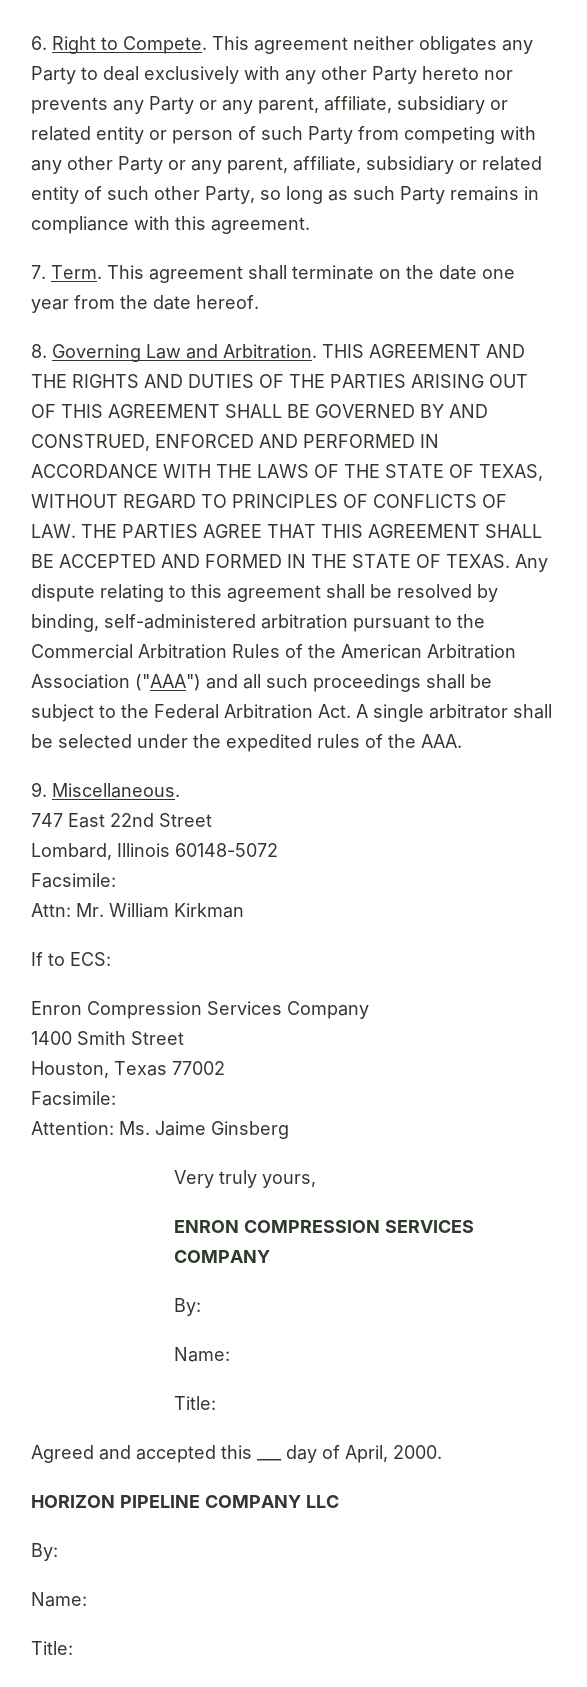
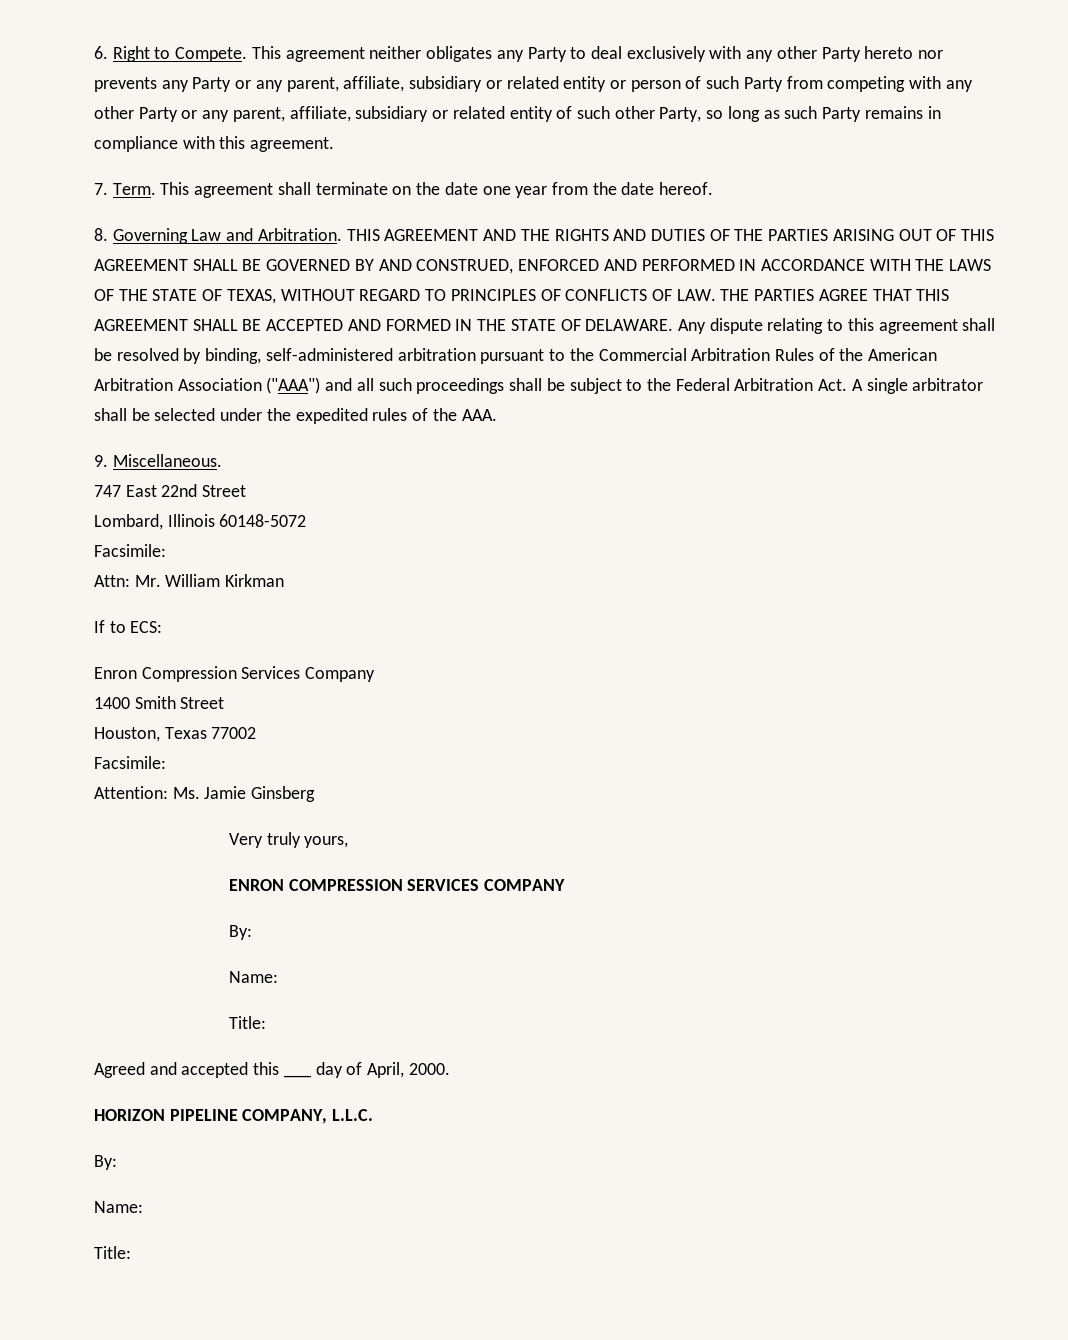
- THIS AGREEMENT AND THE RIGHTS AND DUTIES OF THE PARTIES ARISING OUT OF THIS AGREEMENT SHALL BE GOVERNED BY AND CONSTRUED, ENFORCED AND PERFORMED IN ACCORDANCE WITH THE LAWS OF THE STATE OF TEXAS, WITHOUT REGARD TO PRINCIPLES OF CONFLICTS OF LAW. THE PARTIES AGREE THAT THIS AGREEMENT SHALL BE ACCEPTED AND FORMED IN THE STATE OF TEXAS.
+ THIS AGREEMENT AND THE RIGHTS AND DUTIES OF THE PARTIES ARISING OUT OF THIS AGREEMENT SHALL BE GOVERNED BY AND CONSTRUED, ENFORCED AND PERFORMED IN ACCORDANCE WITH THE LAWS OF THE STATE OF TEXAS, WITHOUT REGARD TO PRINCIPLES OF CONFLICTS OF LAW. THE PARTIES AGREE THAT THIS AGREEMENT SHALL BE ACCEPTED AND FORMED IN THE STATE OF DELAWARE.
- Attention: Ms. Jaime Ginsberg
+ Attention: Ms. Jamie Ginsberg
- HORIZON PIPELINE COMPANY LLC
+ HORIZON PIPELINE COMPANY, L.L.C.

